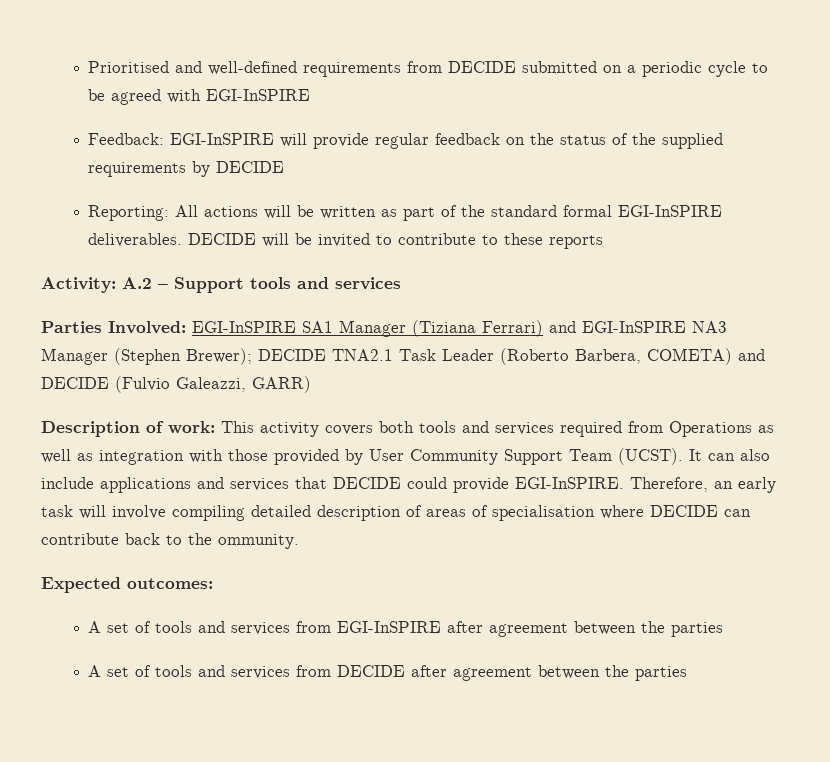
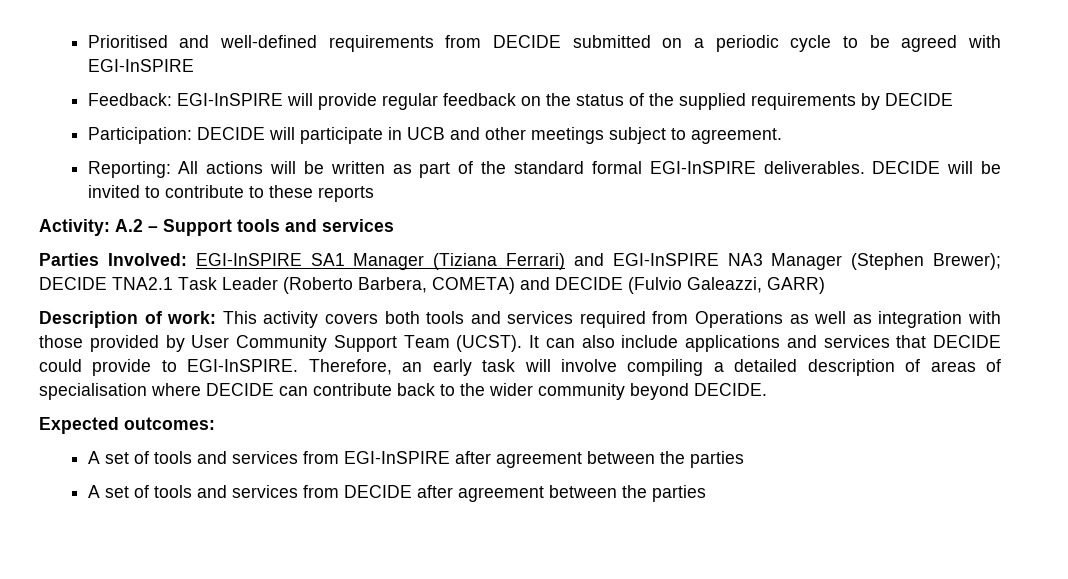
+ Participation: DECIDE will participate in UCB and other meetings subject to agreement.
- It can also include applications and services that DECIDE could provide EGI-InSPIRE.
+ It can also include applications and services that DECIDE could provide to EGI-InSPIRE.
- Therefore, an early task will involve compiling detailed description of areas of specialisation where DECIDE can contribute back to the ommunity.
+ Therefore, an early task will involve compiling a detailed description of areas of specialisation where DECIDE can contribute back to the wider community beyond DECIDE.

